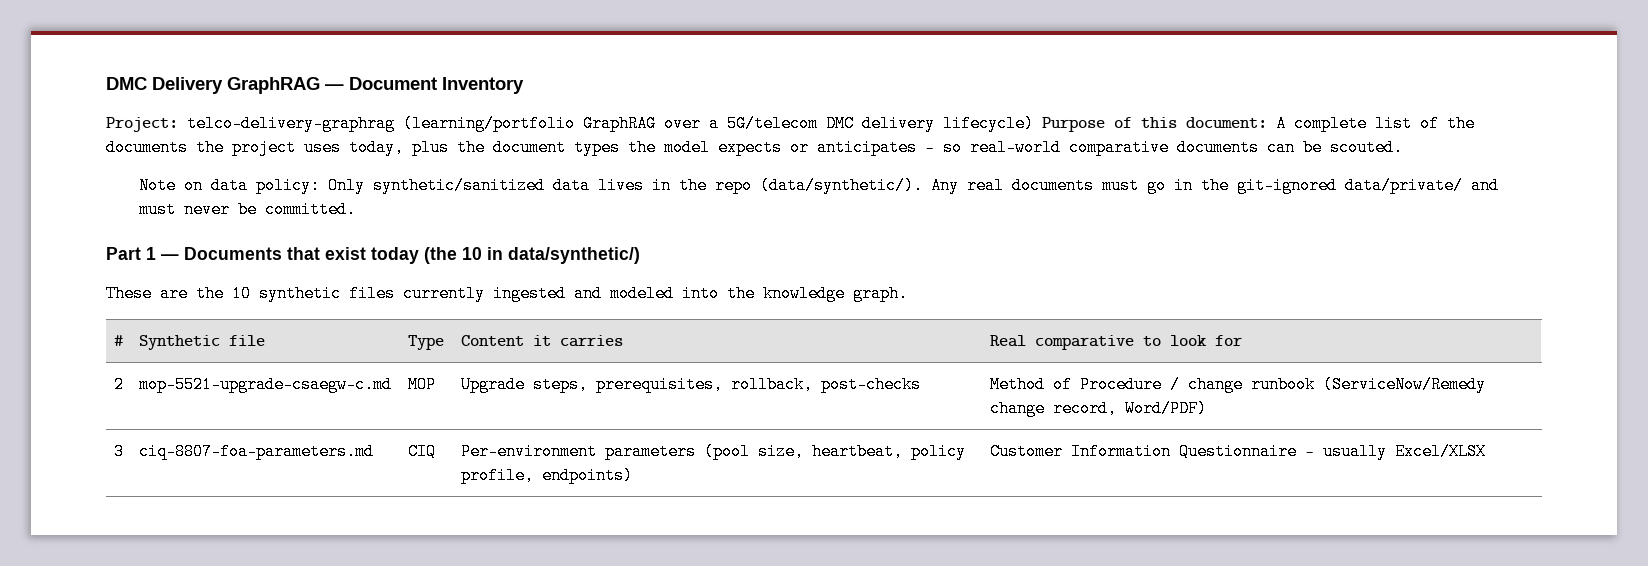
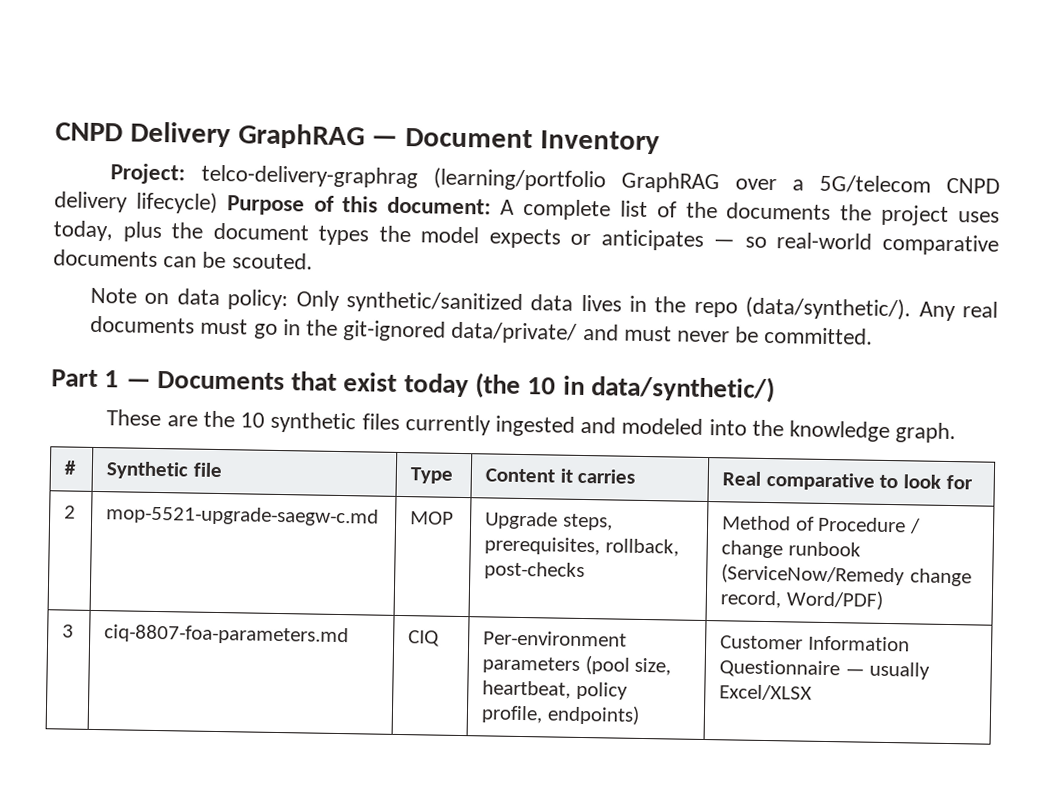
- DMC Delivery GraphRAG — Document Inventory
+ CNPD Delivery GraphRAG — Document Inventory
- Project: telco-delivery-graphrag (learning/portfolio GraphRAG over a 5G/telecom DMC delivery lifecycle) Purpose of this document: A complete list of the documents the project uses today, plus the document types the model expects or anticipates — so real-world comparative documents can be scouted.
+ Project: telco-delivery-graphrag (learning/portfolio GraphRAG over a 5G/telecom CNPD delivery lifecycle) Purpose of this document: A complete list of the documents the project uses today, plus the document types the model expects or anticipates — so real-world comparative documents can be scouted.
- 2 | mop-5521-upgrade-csaegw-c.md | MOP | Upgrade steps, prerequisites, rollback, post-checks | Method of Procedure / change runbook (ServiceNow/Remedy change record, Word/PDF)
+ 2 | mop-5521-upgrade-saegw-c.md | MOP | Upgrade steps, prerequisites, rollback, post-checks | Method of Procedure / change runbook (ServiceNow/Remedy change record, Word/PDF)

